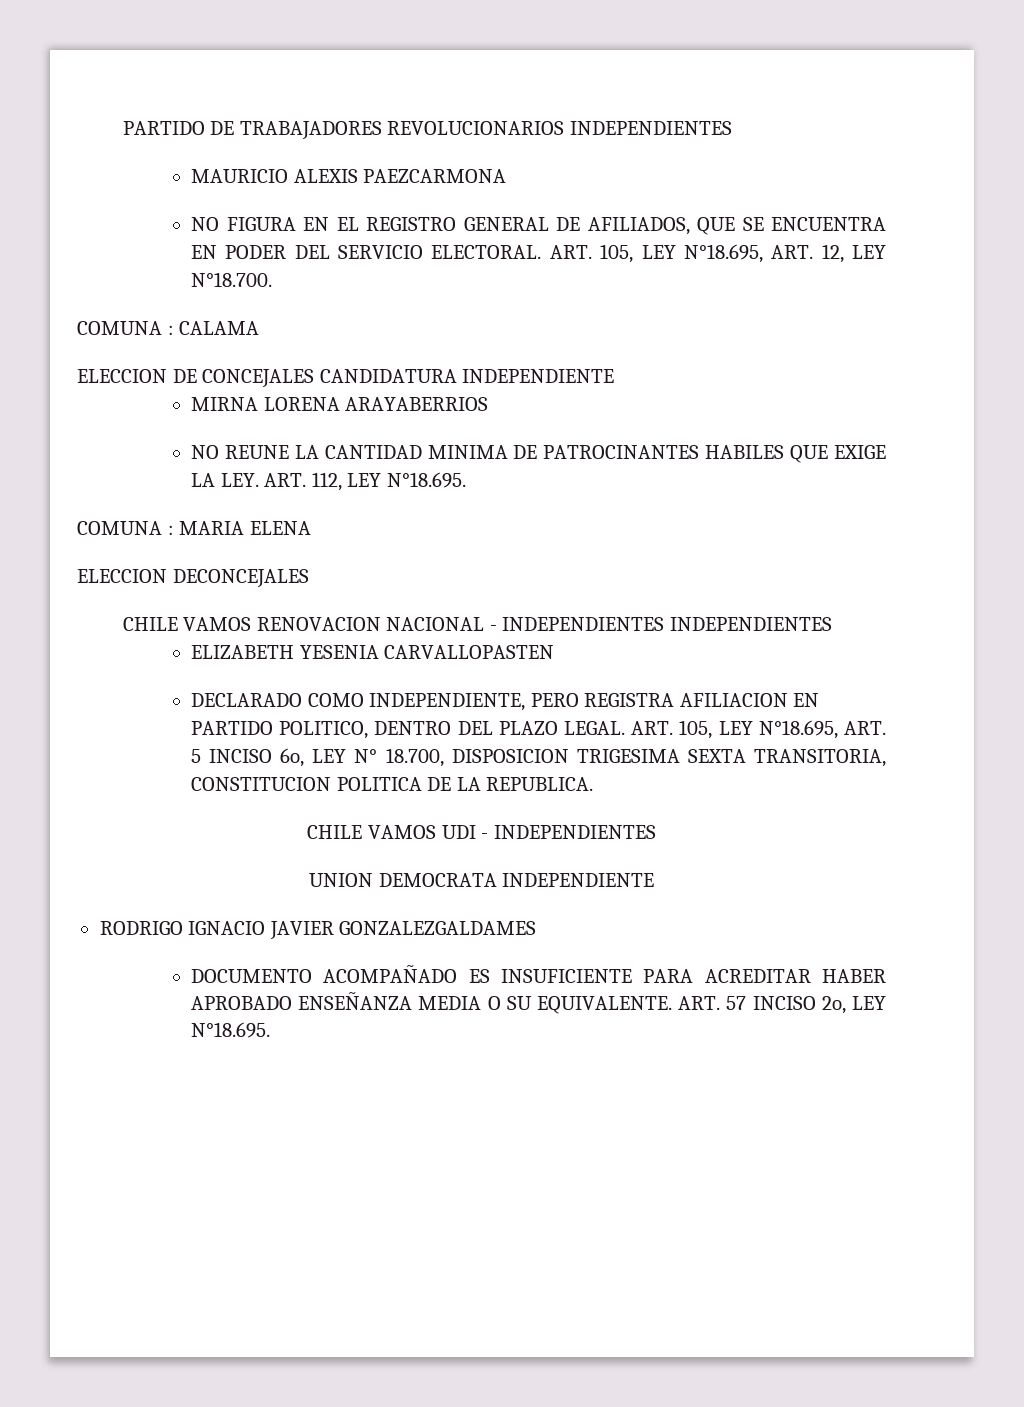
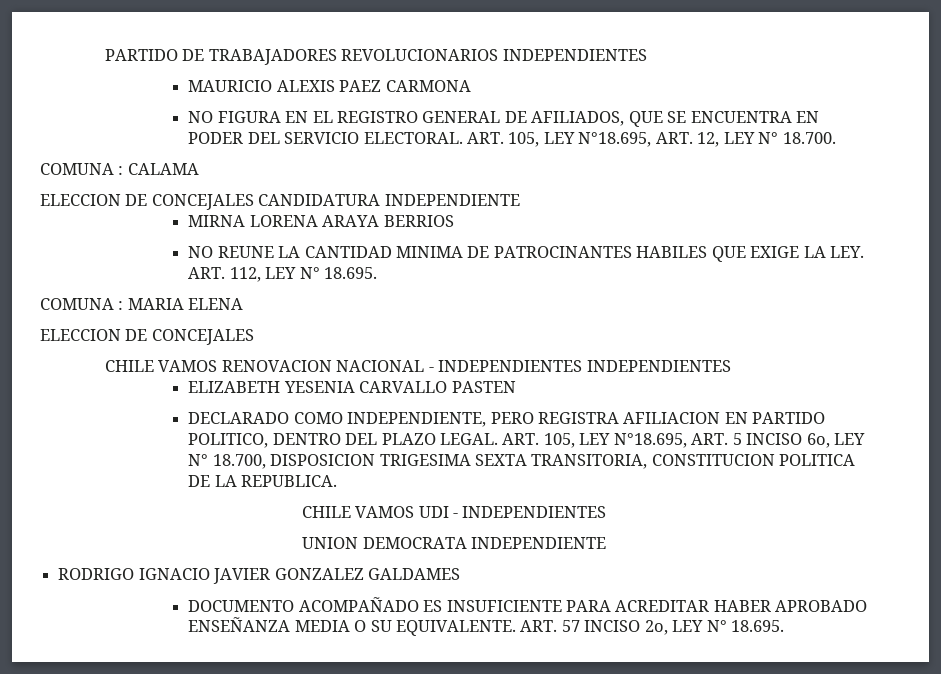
- MAURICIO ALEXIS PAEZCARMONA
+ MAURICIO ALEXIS PAEZ CARMONA
- ART. 105, LEY N°18.695, ART. 12, LEY N°18.700.
+ ART. 105, LEY N°18.695, ART. 12, LEY N° 18.700.
- MIRNA LORENA ARAYABERRIOS
+ MIRNA LORENA ARAYA BERRIOS
- NO REUNE LA CANTIDAD MINIMA DE PATROCINANTES HABILES QUE EXIGE LA LEY. ART. 112, LEY N°18.695.
+ NO REUNE LA CANTIDAD MINIMA DE PATROCINANTES HABILES QUE EXIGE LA LEY. ART. 112, LEY N° 18.695.
  COMUNA : MARIA ELENA
- ELECCION DECONCEJALES
+ ELECCION DE CONCEJALES
- ELIZABETH YESENIA CARVALLOPASTEN
+ ELIZABETH YESENIA CARVALLO PASTEN
- RODRIGO IGNACIO JAVIER GONZALEZGALDAMES
+ RODRIGO IGNACIO JAVIER GONZALEZ GALDAMES
- ART. 57 INCISO 2o, LEY N°18.695.
+ ART. 57 INCISO 2o, LEY N° 18.695.

